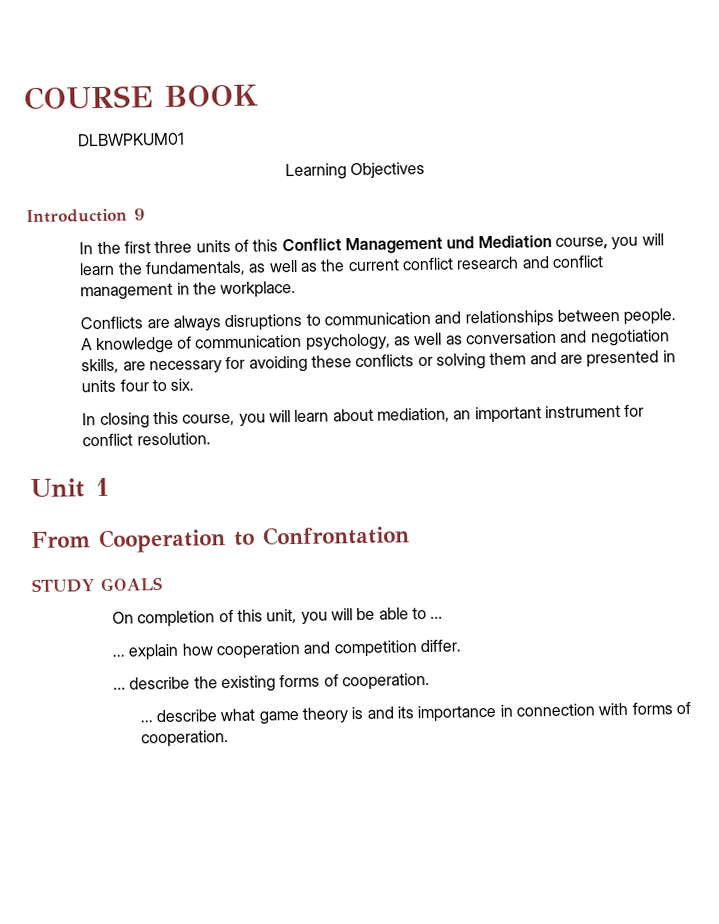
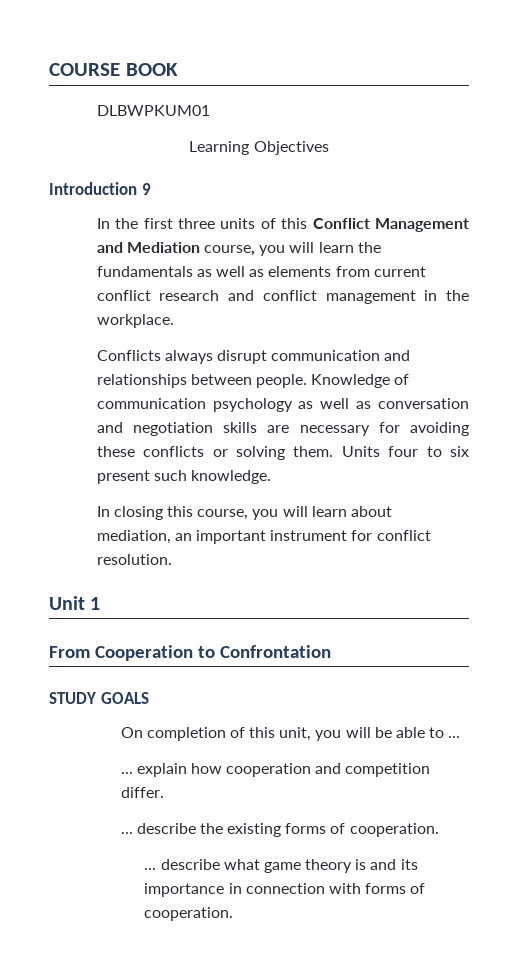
- In the first three units of this Conflict Management und Mediation course, you will learn the fundamentals, as well as the current conflict research and conflict management in the workplace.
+ In the first three units of this Conflict Management and Mediation course, you will learn the fundamentals as well as elements from current conflict research and conflict management in the workplace.
- Conflicts are always disruptions to communication and relationships between people.
+ Conflicts always disrupt communication and relationships between people.
- A knowledge of communication psychology, as well as conversation and negotiation skills, are necessary for avoiding these conflicts or solving them and are presented in units four to six.
+ Knowledge of communication psychology as well as conversation and negotiation skills are necessary for avoiding these conflicts or solving them. Units four to six present such knowledge.

